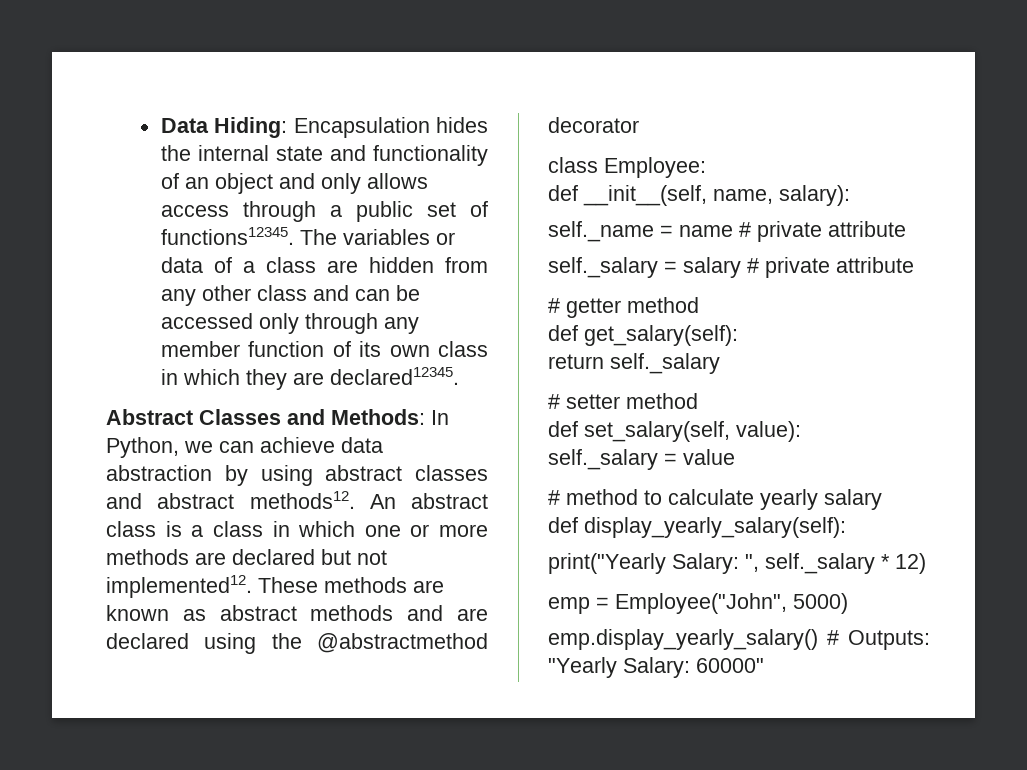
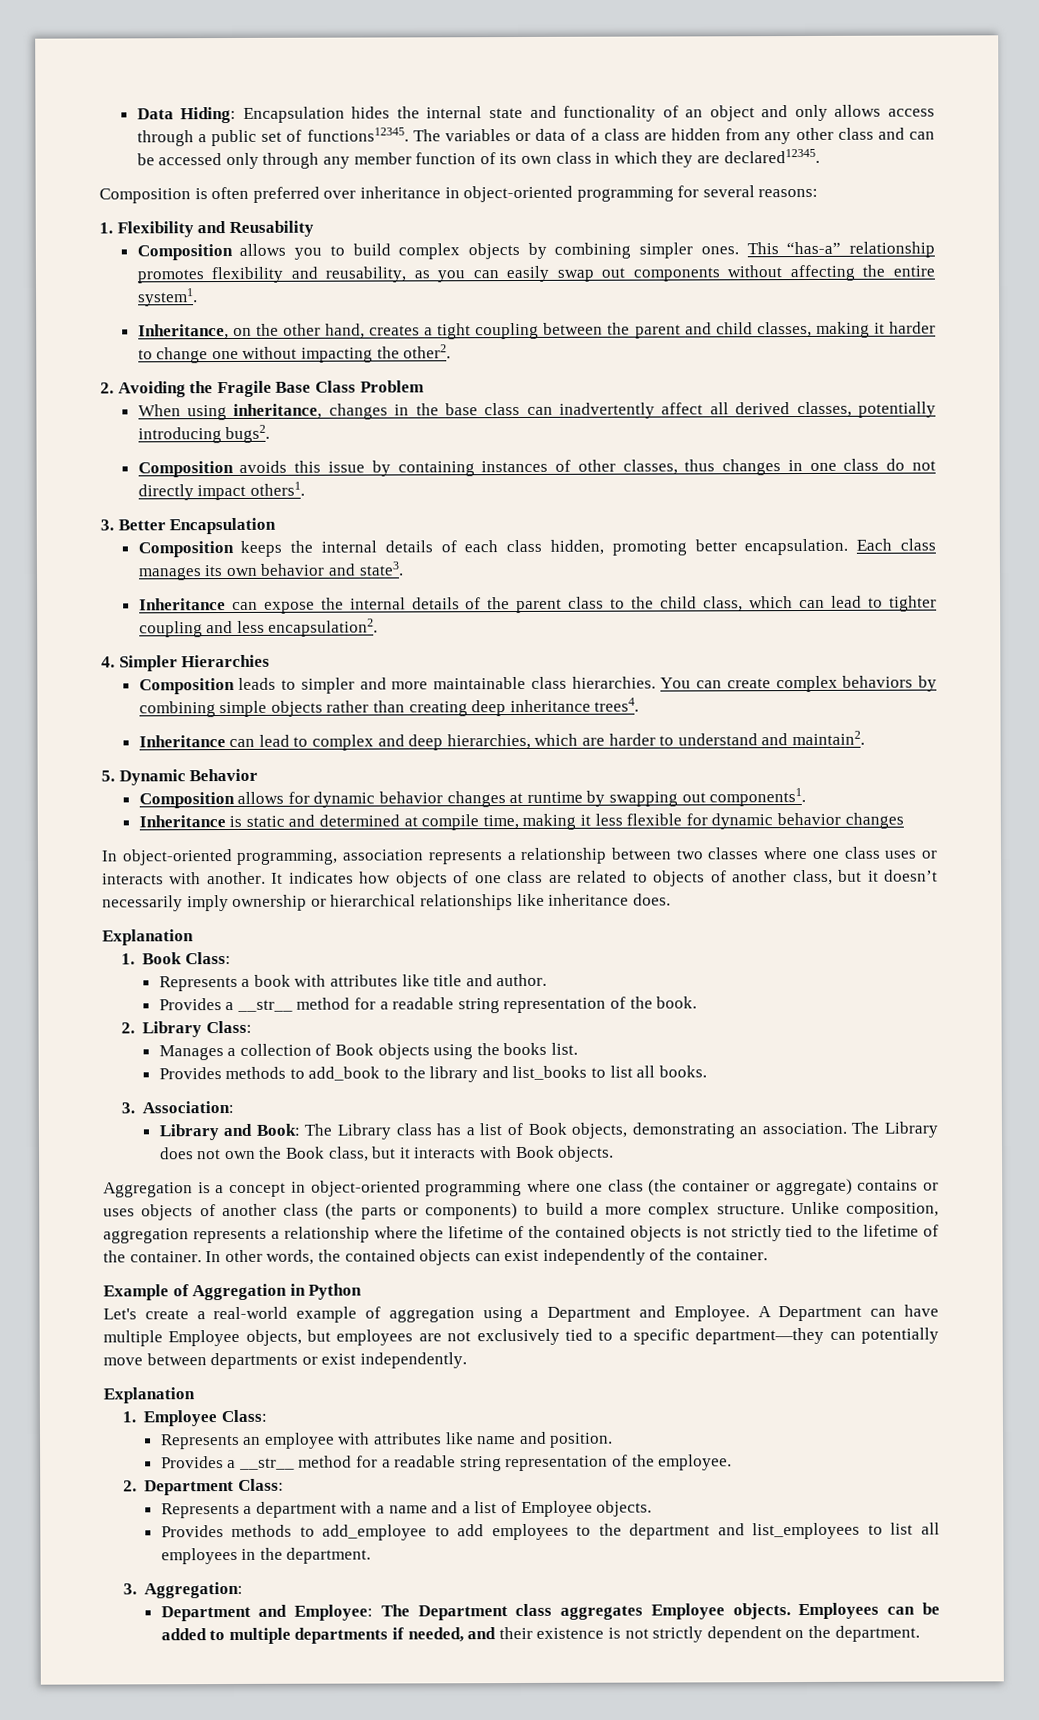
- Abstract Classes and Methods: In Python, we can achieve data abstraction by using abstract classes and abstract methods12. An abstract class is a class in which one or more methods are declared but not implemented12. These methods are known as abstract methods and are declared using the @abstractmethod decorator
- class Employee:
- def __init__(self, name, salary):
- self._name = name # private attribute
- self._salary = salary # private attribute
- # getter method
- def get_salary(self):
- return self._salary
- # setter method
- def set_salary(self, value):
- self._salary = value
- # method to calculate yearly salary
- def display_yearly_salary(self):
- print("Yearly Salary: ", self._salary * 12)
- emp = Employee("John", 5000)
- emp.display_yearly_salary() # Outputs: "Yearly Salary: 60000"
+ Composition is often preferred over inheritance in object-oriented programming for several reasons:
+ 1. Flexibility and Reusability
+ Composition allows you to build complex objects by combining simpler ones. This “has-a” relationship promotes flexibility and reusability, as you can easily swap out components without affecting the entire system1.
+ Inheritance, on the other hand, creates a tight coupling between the parent and child classes, making it harder to change one without impacting the other2.
+ 2. Avoiding the Fragile Base Class Problem
+ When using inheritance, changes in the base class can inadvertently affect all derived classes, potentially introducing bugs2.
+ Composition avoids this issue by containing instances of other classes, thus changes in one class do not directly impact others1.
+ 3. Better Encapsulation
+ Composition keeps the internal details of each class hidden, promoting better encapsulation. Each class manages its own behavior and state3.
+ Inheritance can expose the internal details of the parent class to the child class, which can lead to tighter coupling and less encapsulation2.
+ 4. Simpler Hierarchies
+ Composition leads to simpler and more maintainable class hierarchies. You can create complex behaviors by combining simple objects rather than creating deep inheritance trees4.
+ Inheritance can lead to complex and deep hierarchies, which are harder to understand and maintain2.
+ 5. Dynamic Behavior
+ Composition allows for dynamic behavior changes at runtime by swapping out components1.
+ Inheritance is static and determined at compile time, making it less flexible for dynamic behavior changes
+ In object-oriented programming, association represents a relationship between two classes where one class uses or interacts with another. It indicates how objects of one class are related to objects of another class, but it doesn’t necessarily imply ownership or hierarchical relationships like inheritance does.
+ Explanation
+ 1. Book Class:
+ Represents a book with attributes like title and author.
+ Provides a __str__ method for a readable string representation of the book.
+ 2. Library Class:
+ Manages a collection of Book objects using the books list.
+ Provides methods to add_book to the library and list_books to list all books.
+ 3. Association:
+ Library and Book: The Library class has a list of Book objects, demonstrating an association. The Library does not own the Book class, but it interacts with Book objects.
+ Aggregation is a concept in object-oriented programming where one class (the container or aggregate) contains or uses objects of another class (the parts or components) to build a more complex structure. Unlike composition, aggregation represents a relationship where the lifetime of the contained objects is not strictly tied to the lifetime of the container. In other words, the contained objects can exist independently of the container.
+ Example of Aggregation in Python
+ Let's create a real-world example of aggregation using a Department and Employee. A Department can have multiple Employee objects, but employees are not exclusively tied to a specific department—they can potentially move between departments or exist independently.
+ Explanation
+ 1. Employee Class:
+ Represents an employee with attributes like name and position.
+ Provides a __str__ method for a readable string representation of the employee.
+ 2. Department Class:
+ Represents a department with a name and a list of Employee objects.
+ Provides methods to add_employee to add employees to the department and list_employees to list all employees in the department.
+ 3. Aggregation:
+ Department and Employee: The Department class aggregates Employee objects. Employees can be added to multiple departments if needed, and their existence is not strictly dependent on the department.

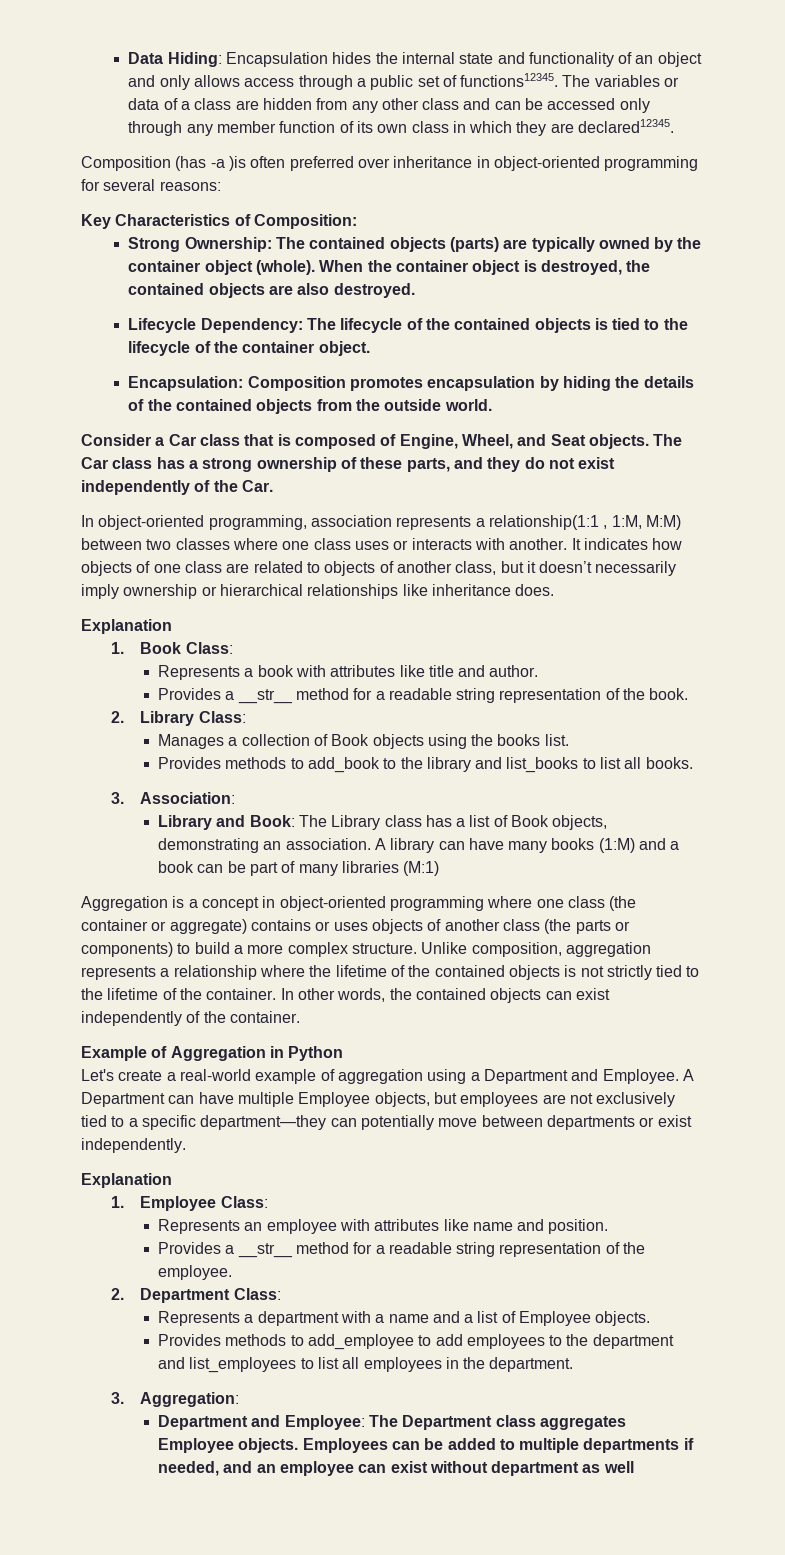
- Composition is often preferred over inheritance in object-oriented programming for several reasons:
+ Composition (has -a )is often preferred over inheritance in object-oriented programming for several reasons:
- 1. Flexibility and Reusability
- Composition allows you to build complex objects by combining simpler ones. This “has-a” relationship promotes flexibility and reusability, as you can easily swap out components without affecting the entire system1.
- Inheritance, on the other hand, creates a tight coupling between the parent and child classes, making it harder to change one without impacting the other2.
- 2. Avoiding the Fragile Base Class Problem
- When using inheritance, changes in the base class can inadvertently affect all derived classes, potentially introducing bugs2.
- Composition avoids this issue by containing instances of other classes, thus changes in one class do not directly impact others1.
- 3. Better Encapsulation
- Composition keeps the internal details of each class hidden, promoting better encapsulation. Each class manages its own behavior and state3.
- Inheritance can expose the internal details of the parent class to the child class, which can lead to tighter coupling and less encapsulation2.
- 4. Simpler Hierarchies
- Composition leads to simpler and more maintainable class hierarchies. You can create complex behaviors by combining simple objects rather than creating deep inheritance trees4.
- Inheritance can lead to complex and deep hierarchies, which are harder to understand and maintain2.
- 5. Dynamic Behavior
- Composition allows for dynamic behavior changes at runtime by swapping out components1.
- Inheritance is static and determined at compile time, making it less flexible for dynamic behavior changes
+ Key Characteristics of Composition:
+ Strong Ownership: The contained objects (parts) are typically owned by the container object (whole). When the container object is destroyed, the contained objects are also destroyed.
+ Lifecycle Dependency: The lifecycle of the contained objects is tied to the lifecycle of the container object.
+ Encapsulation: Composition promotes encapsulation by hiding the details of the contained objects from the outside world.
+ Consider a Car class that is composed of Engine, Wheel, and Seat objects. The Car class has a strong ownership of these parts, and they do not exist independently of the Car.
- In object-oriented programming, association represents a relationship between two classes where one class uses or interacts with another.
+ In object-oriented programming, association represents a relationship(1:1 , 1:M, M:M) between two classes where one class uses or interacts with another.
- The Library does not own the Book class, but it interacts with Book objects.
+ A library can have many books (1:M) and a book can be part of many libraries (M:1)
- Employees can be added to multiple departments if needed, and their existence is not strictly dependent on the department.
+ Employees can be added to multiple departments if needed, and an employee can exist without department as well

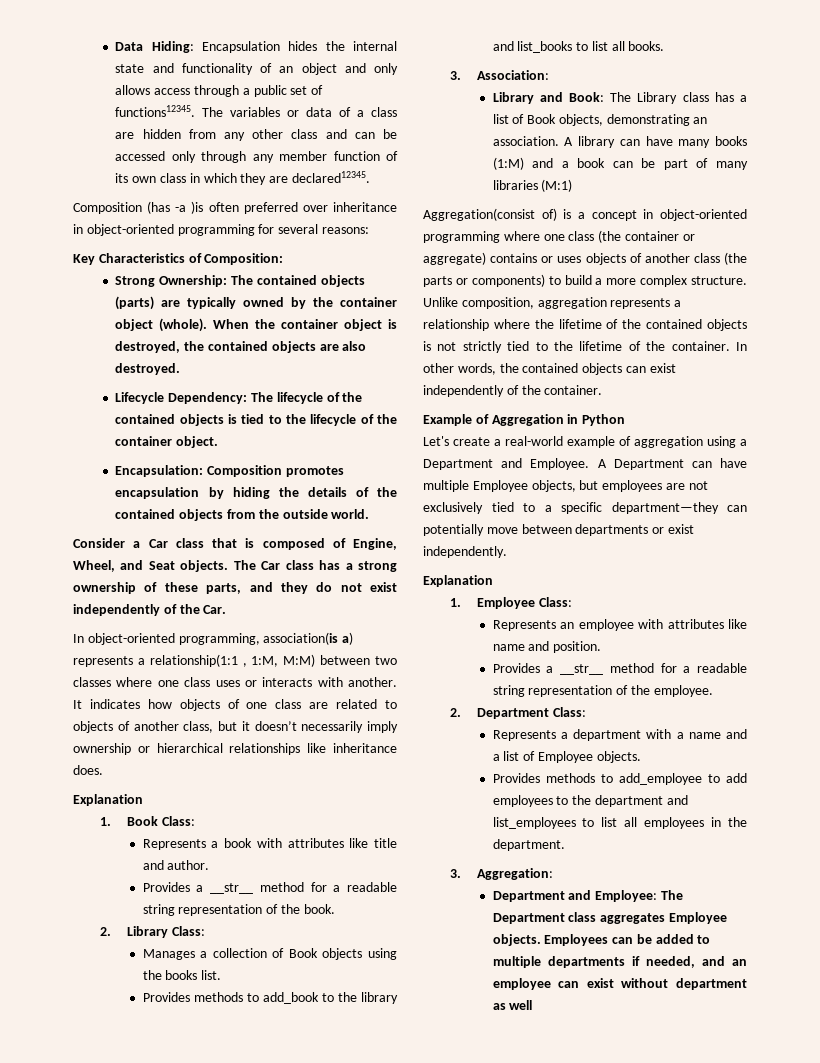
- In object-oriented programming, association represents a relationship(1:1 , 1:M, M:M) between two classes where one class uses or interacts with another.
+ In object-oriented programming, association(is a) represents a relationship(1:1 , 1:M, M:M) between two classes where one class uses or interacts with another.
- Aggregation is a concept in object-oriented programming where one class (the container or aggregate) contains or uses objects of another class (the parts or components) to build a more complex structure.
+ Aggregation(consist of) is a concept in object-oriented programming where one class (the container or aggregate) contains or uses objects of another class (the parts or components) to build a more complex structure.

